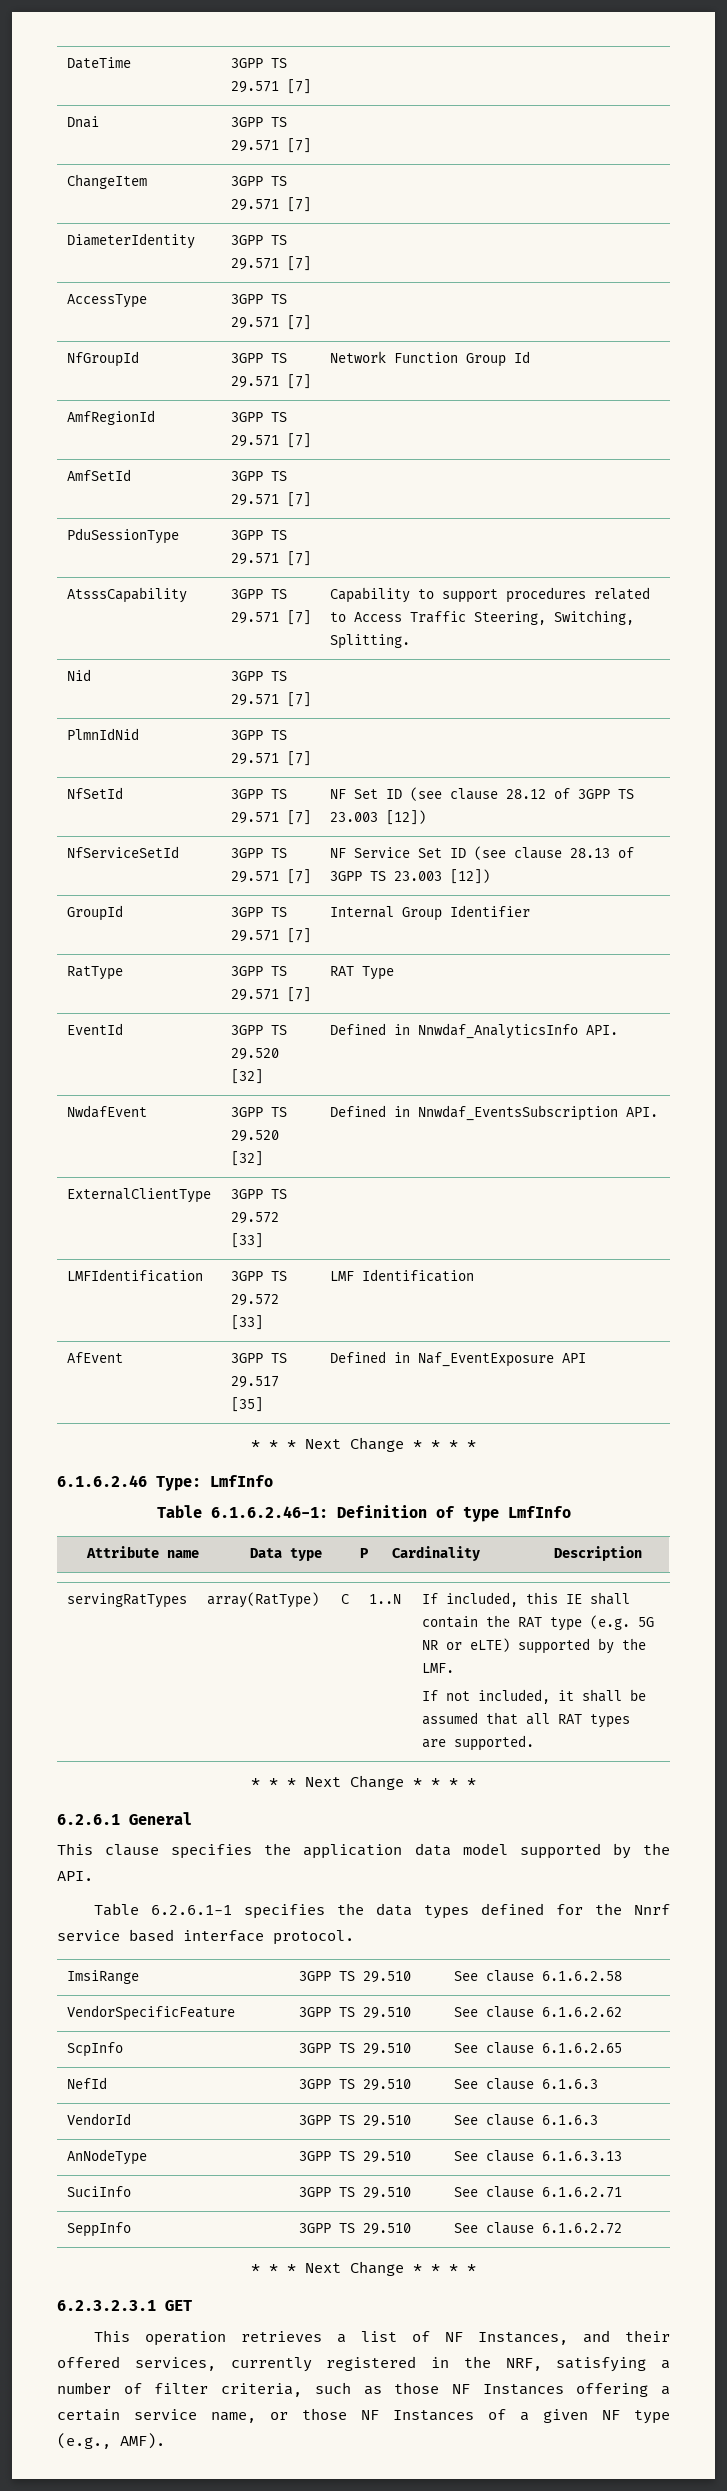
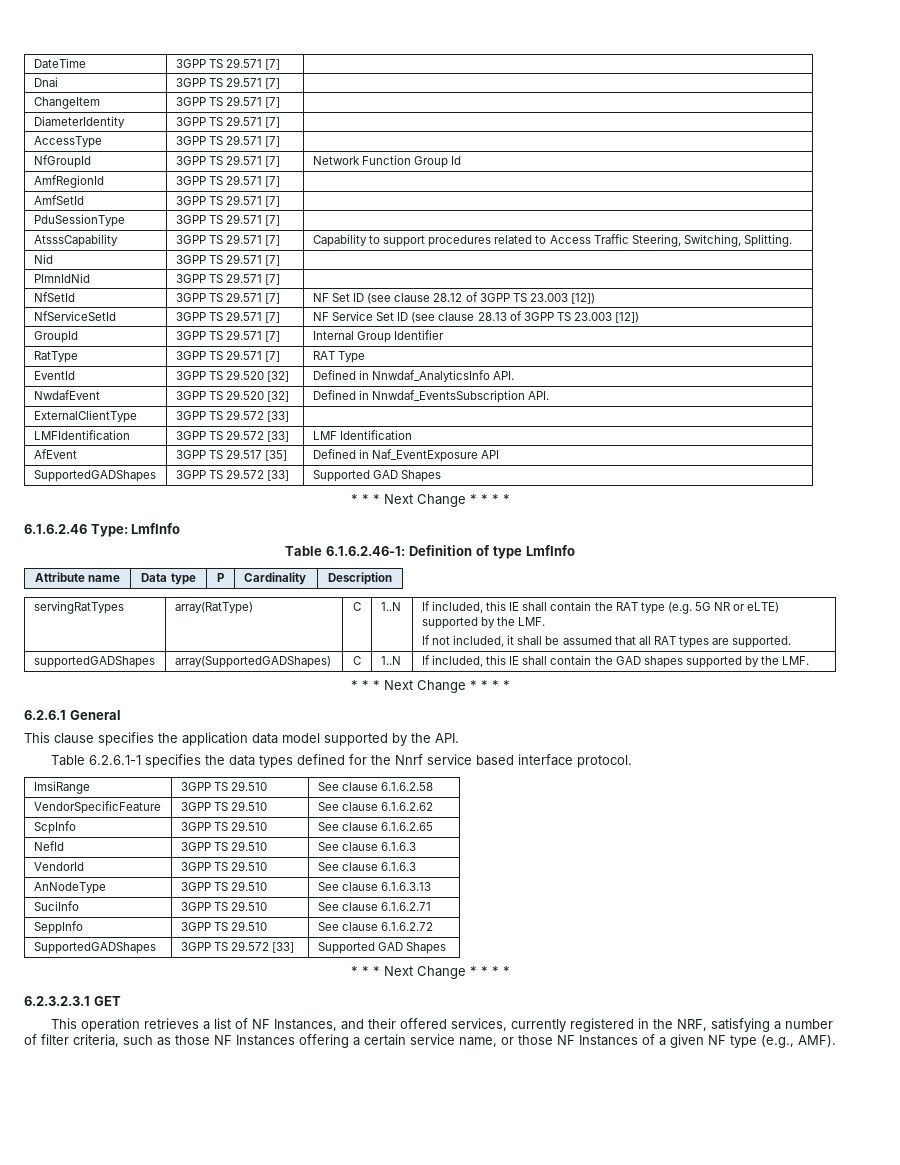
  AfEvent | 3GPP TS 29.517 [35] | Defined in Naf_EventExposure API
+ SupportedGADShapes | 3GPP TS 29.572 [33] | Supported GAD Shapes
+ supportedGADShapes | array(SupportedGADShapes) | C | 1..N | If included, this IE shall contain the GAD shapes supported by the LMF.
  SeppInfo | 3GPP TS 29.510 | See clause 6.1.6.2.72
+ SupportedGADShapes | 3GPP TS 29.572 [33] | Supported GAD Shapes

